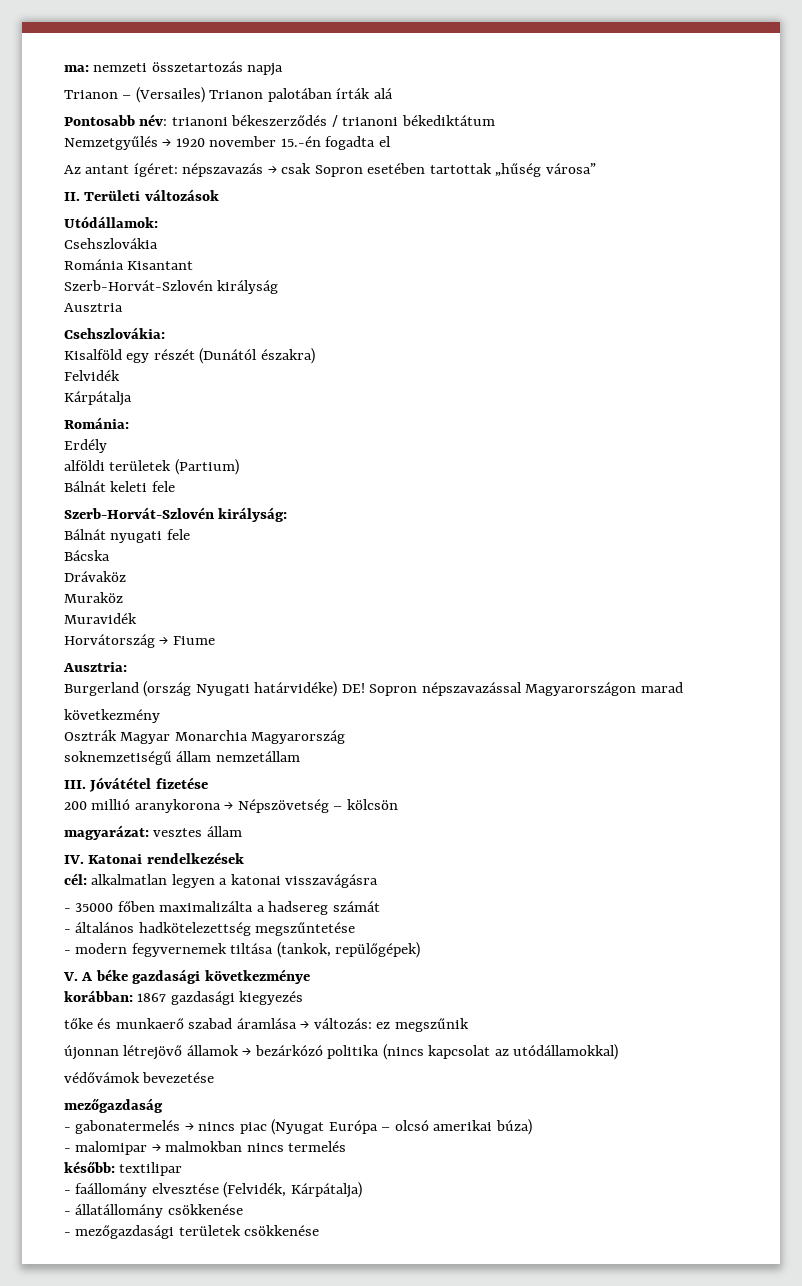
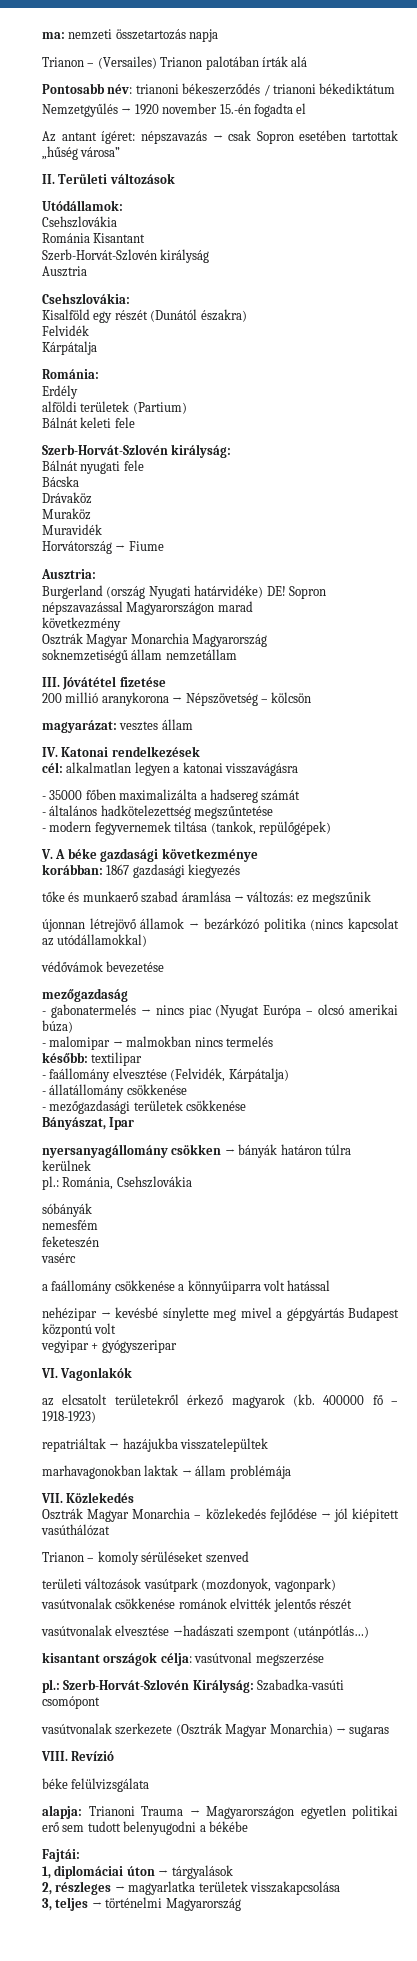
+ Bányászat, Ipar
+ nyersanyagállomány csökken → bányák határon túlra kerülnek
+ pl.: Románia, Csehszlovákia
+ sóbányák
+ nemesfém
+ feketeszén
+ vasérc
+ a faállomány csökkenése a könnyűiparra volt hatással
+ nehézipar → kevésbé sínylette meg mivel a gépgyártás Budapest központú volt
+ vegyipar + gyógyszeripar
+ VI. Vagonlakók
+ az elcsatolt területekről érkező magyarok (kb. 400000 fő – 1918-1923)
+ repatriáltak → hazájukba visszatelepültek
+ marhavagonokban laktak → állam problémája
+ VII. Közlekedés
+ Osztrák Magyar Monarchia – közlekedés fejlődése → jól kiépitett vasúthálózat
+ Trianon – komoly sérüléseket szenved
+ területi változások vasútpark (mozdonyok, vagonpark)
+ vasútvonalak csökkenése románok elvitték jelentős részét
+ vasútvonalak elvesztése →hadászati szempont (utánpótlás…)
+ kisantant országok célja: vasútvonal megszerzése
+ pl.: Szerb-Horvát-Szlovén Királyság: Szabadka-vasúti csomópont
+ vasútvonalak szerkezete (Osztrák Magyar Monarchia) → sugaras
+ VIII. Revízió
+ béke felülvizsgálata
+ alapja: Trianoni Trauma → Magyarországon egyetlen politikai erő sem tudott belenyugodni a békébe
+ Fajtái:
+ 1, diplomáciai úton → tárgyalások
+ 2, részleges → magyarlatka területek visszakapcsolása
+ 3, teljes → történelmi Magyarország

